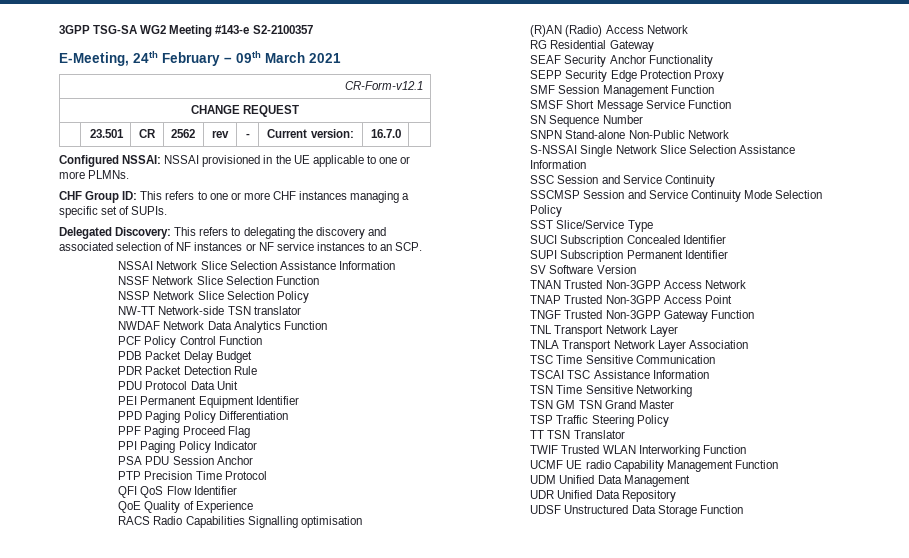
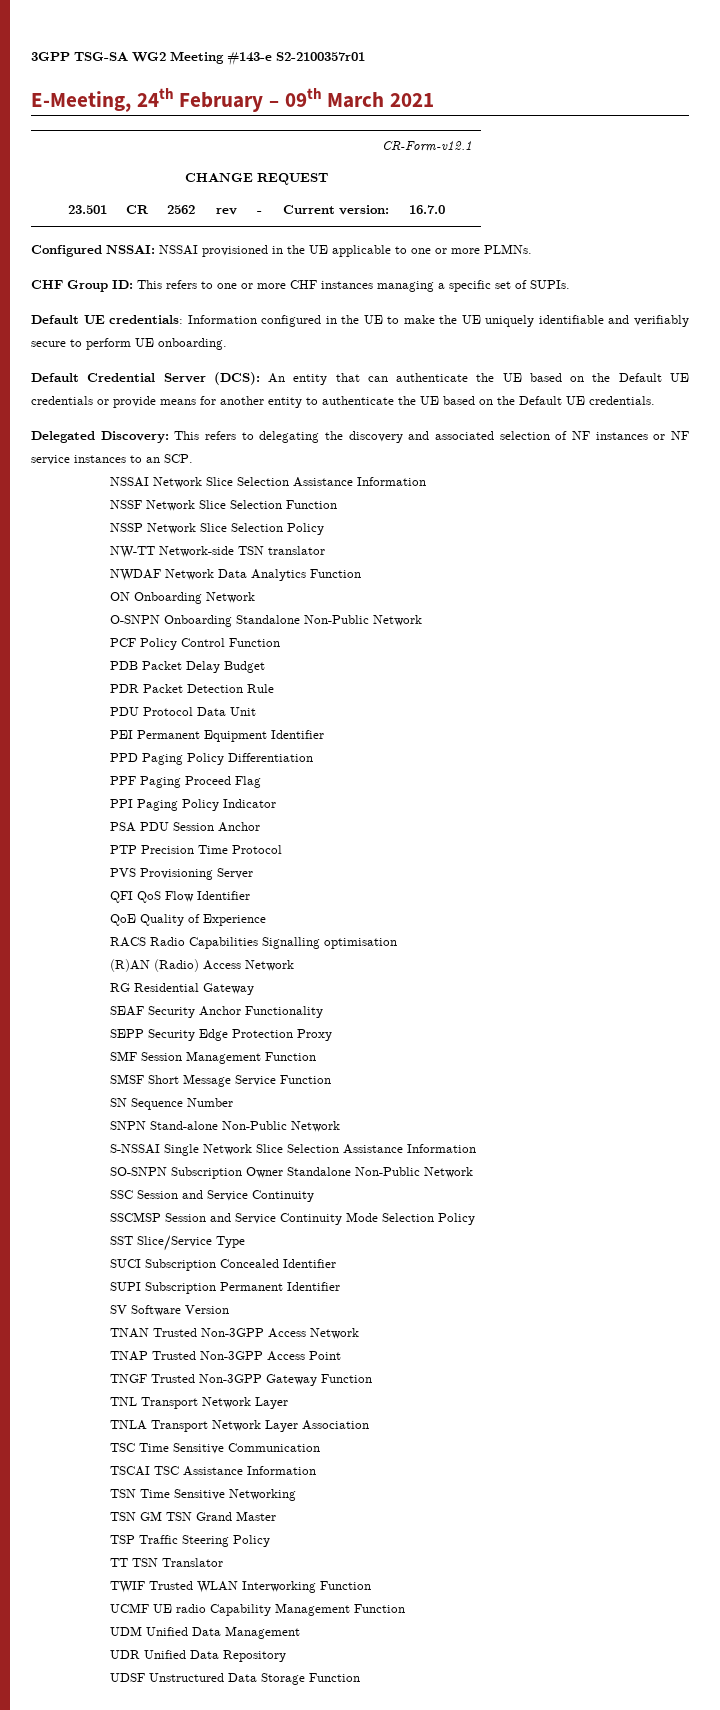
- 3GPP TSG-SA WG2 Meeting #143-e S2-2100357
+ 3GPP TSG-SA WG2 Meeting #143-e S2-2100357r01
+ Default UE credentials: Information configured in the UE to make the UE uniquely identifiable and verifiably secure to perform UE onboarding.
+ Default Credential Server (DCS): An entity that can authenticate the UE based on the Default UE credentials or provide means for another entity to authenticate the UE based on the Default UE credentials.
+ ON Onboarding Network
+ O-SNPN Onboarding Standalone Non-Public Network
+ PVS Provisioning Server
+ SO-SNPN Subscription Owner Standalone Non-Public Network

